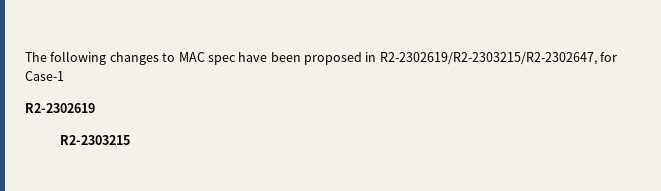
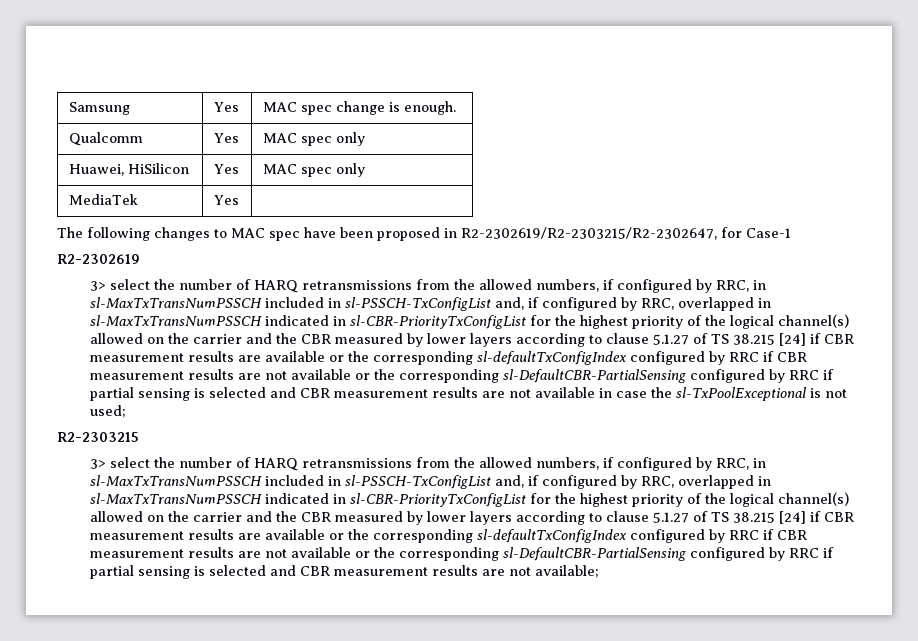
+ Samsung | Yes | MAC spec change is enough.
+ Qualcomm | Yes | MAC spec only
+ Huawei, HiSilicon | Yes | MAC spec only
+ MediaTek | Yes |
+ 3> select the number of HARQ retransmissions from the allowed numbers, if configured by RRC, in sl-MaxTxTransNumPSSCH included in sl-PSSCH-TxConfigList and, if configured by RRC, overlapped in sl-MaxTxTransNumPSSCH indicated in sl-CBR-PriorityTxConfigList for the highest priority of the logical channel(s) allowed on the carrier and the CBR measured by lower layers according to clause 5.1.27 of TS 38.215 [24] if CBR measurement results are available or the corresponding sl-defaultTxConfigIndex configured by RRC if CBR measurement results are not available or the corresponding sl-DefaultCBR-PartialSensing configured by RRC if partial sensing is selected and CBR measurement results are not available in case the sl-TxPoolExceptional is not used;
  R2-2303215
+ 3> select the number of HARQ retransmissions from the allowed numbers, if configured by RRC, in sl-MaxTxTransNumPSSCH included in sl-PSSCH-TxConfigList and, if configured by RRC, overlapped in sl-MaxTxTransNumPSSCH indicated in sl-CBR-PriorityTxConfigList for the highest priority of the logical channel(s) allowed on the carrier and the CBR measured by lower layers according to clause 5.1.27 of TS 38.215 [24] if CBR measurement results are available or the corresponding sl-defaultTxConfigIndex configured by RRC if CBR measurement results are not available or the corresponding sl-DefaultCBR-PartialSensing configured by RRC if partial sensing is selected and CBR measurement results are not available;

